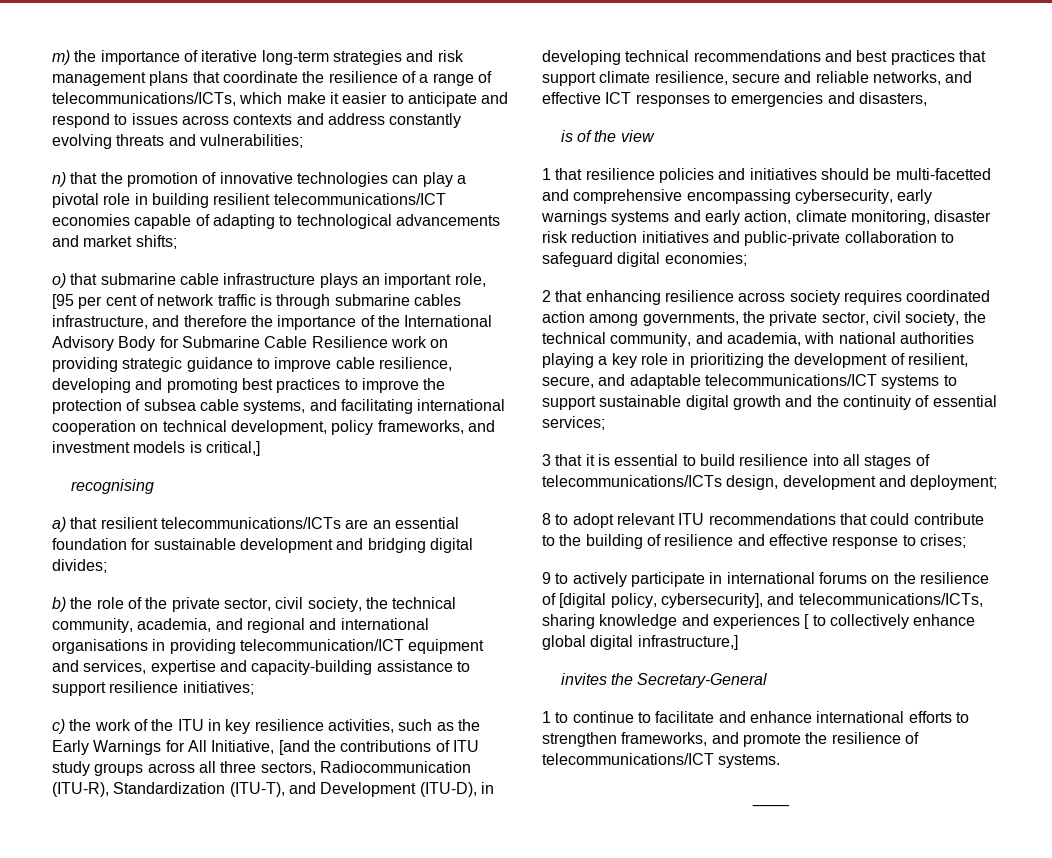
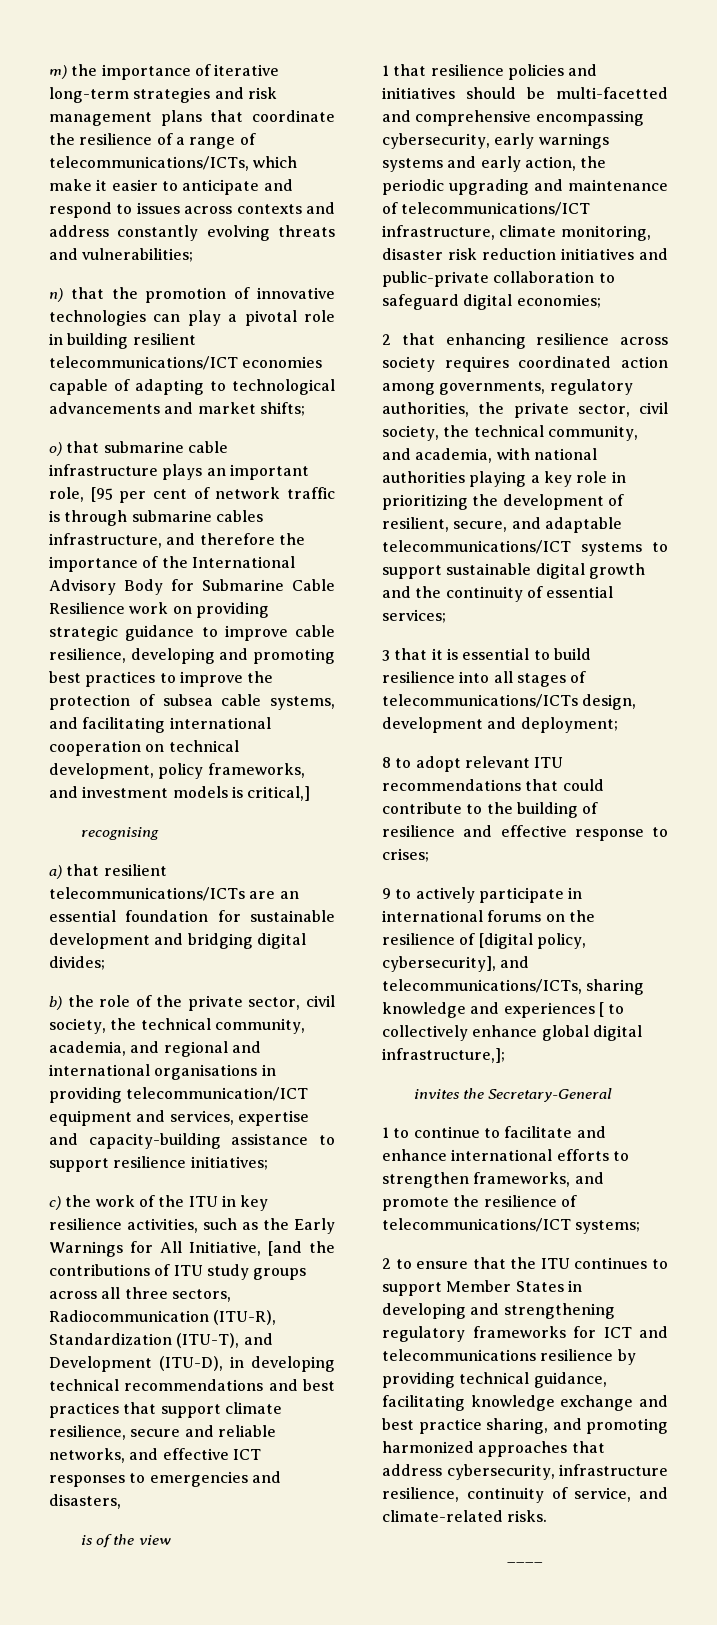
- 1 that resilience policies and initiatives should be multi-facetted and comprehensive encompassing cybersecurity, early warnings systems and early action, climate monitoring, disaster risk reduction initiatives and public-private collaboration to safeguard digital economies;
+ 1 that resilience policies and initiatives should be multi-facetted and comprehensive encompassing cybersecurity, early warnings systems and early action, the periodic upgrading and maintenance of telecommunications/ICT infrastructure, climate monitoring, disaster risk reduction initiatives and public-private collaboration to safeguard digital economies;
- 2 that enhancing resilience across society requires coordinated action among governments, the private sector, civil society, the technical community, and academia, with national authorities playing a key role in prioritizing the development of resilient, secure, and adaptable telecommunications/ICT systems to support sustainable digital growth and the continuity of essential services;
+ 2 that enhancing resilience across society requires coordinated action among governments, regulatory authorities, the private sector, civil society, the technical community, and academia, with national authorities playing a key role in prioritizing the development of resilient, secure, and adaptable telecommunications/ICT systems to support sustainable digital growth and the continuity of essential services;
- 9 to actively participate in international forums on the resilience of [digital policy, cybersecurity], and telecommunications/ICTs, sharing knowledge and experiences [ to collectively enhance global digital infrastructure,]
+ 9 to actively participate in international forums on the resilience of [digital policy, cybersecurity], and telecommunications/ICTs, sharing knowledge and experiences [ to collectively enhance global digital infrastructure,];
- 1 to continue to facilitate and enhance international efforts to strengthen frameworks, and promote the resilience of telecommunications/ICT systems.
+ 1 to continue to facilitate and enhance international efforts to strengthen frameworks, and promote the resilience of telecommunications/ICT systems;
+ 2 to ensure that the ITU continues to support Member States in developing and strengthening regulatory frameworks for ICT and telecommunications resilience by providing technical guidance, facilitating knowledge exchange and best practice sharing, and promoting harmonized approaches that address cybersecurity, infrastructure resilience, continuity of service, and climate-related risks.

